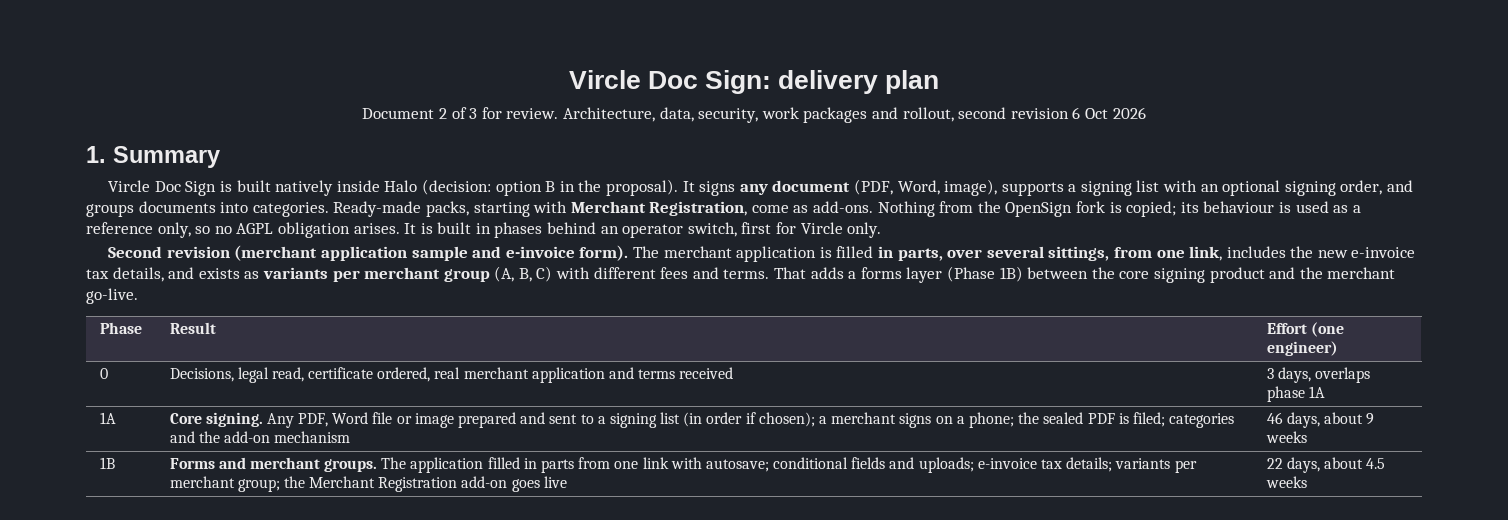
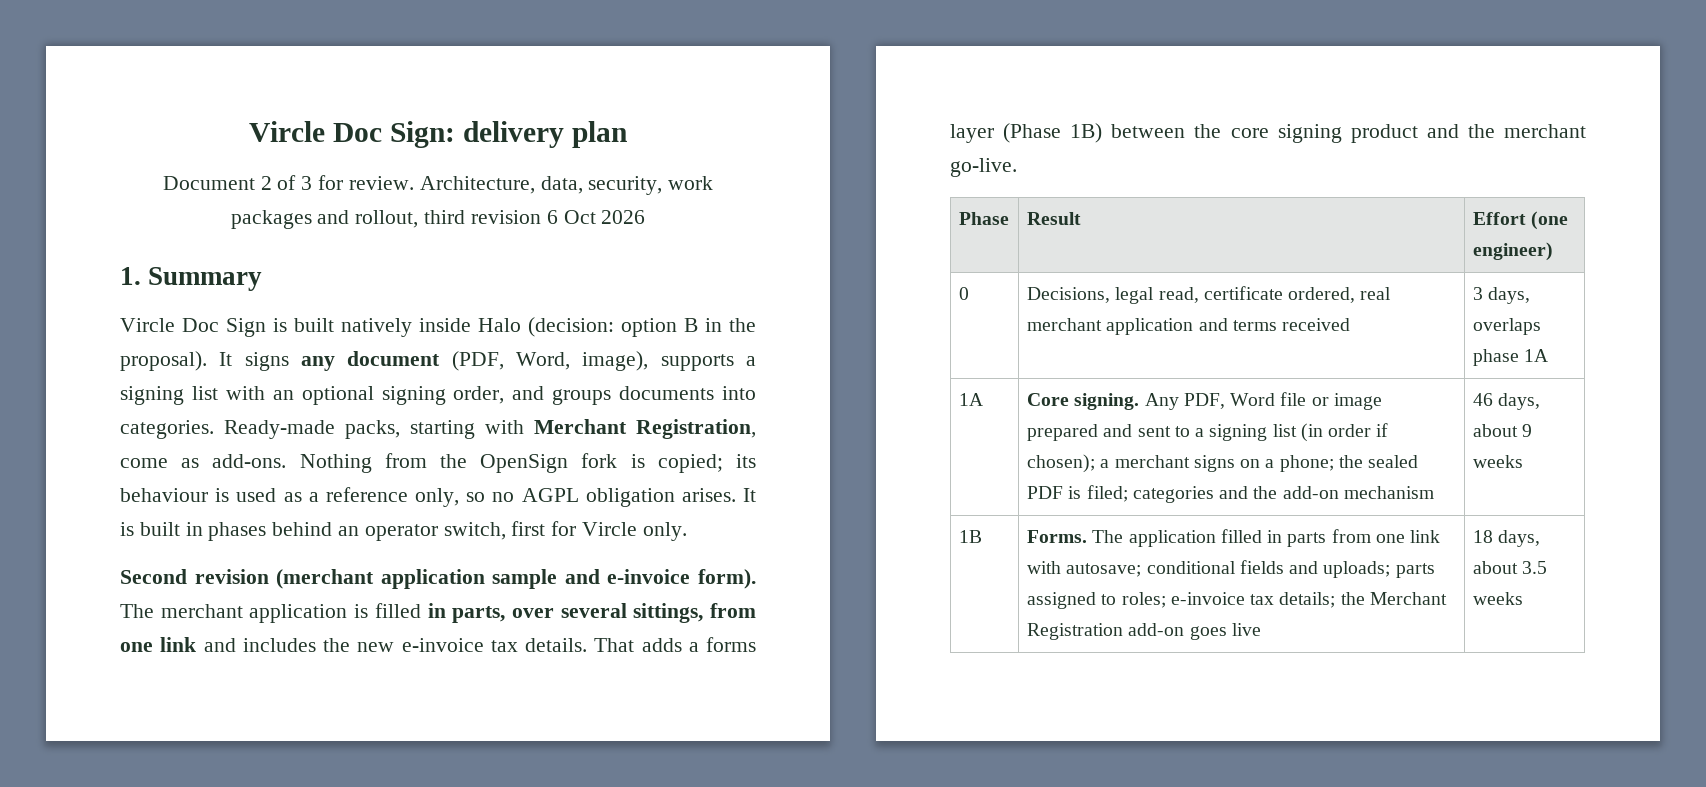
- Architecture, data, security, work packages and rollout, second revision 6 Oct 2026
+ Architecture, data, security, work packages and rollout, third revision 6 Oct 2026
- The merchant application is filled in parts, over several sittings, from one link, includes the new e-invoice tax details, and exists as variants per merchant group (A, B, C) with different fees and terms.
+ The merchant application is filled in parts, over several sittings, from one link and includes the new e-invoice tax details.
- 1B | Forms and merchant groups. The application filled in parts from one link with autosave; conditional fields and uploads; e-invoice tax details; variants per merchant group; the Merchant Registration add-on goes live | 22 days, about 4.5 weeks
+ 1B | Forms. The application filled in parts from one link with autosave; conditional fields and uploads; parts assigned to roles; e-invoice tax details; the Merchant Registration add-on goes live | 18 days, about 3.5 weeks

